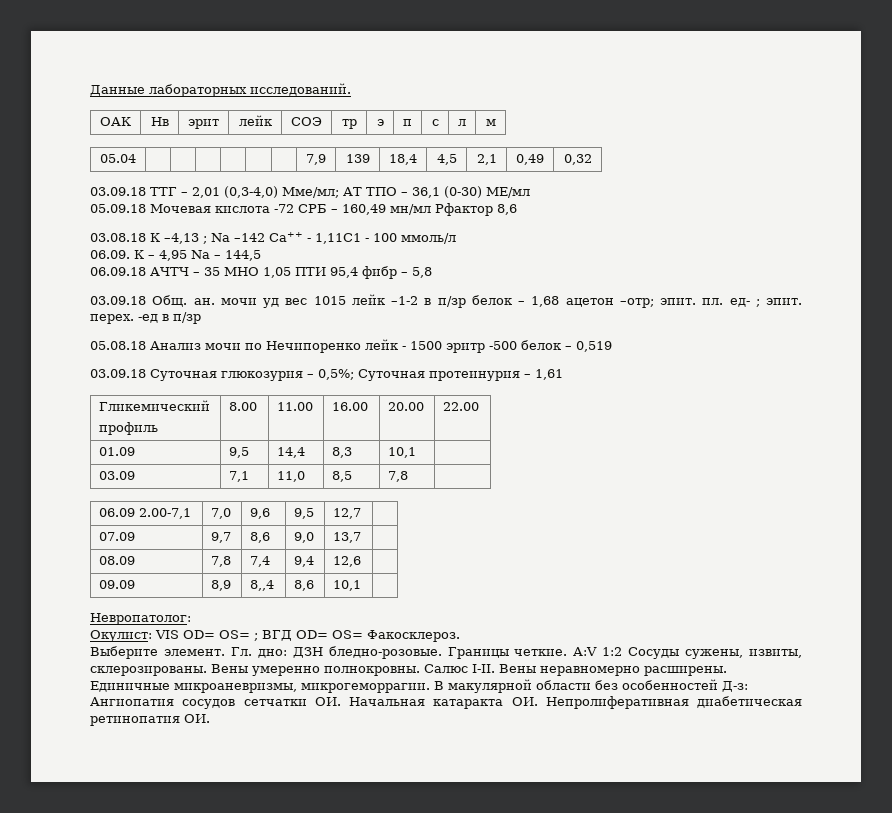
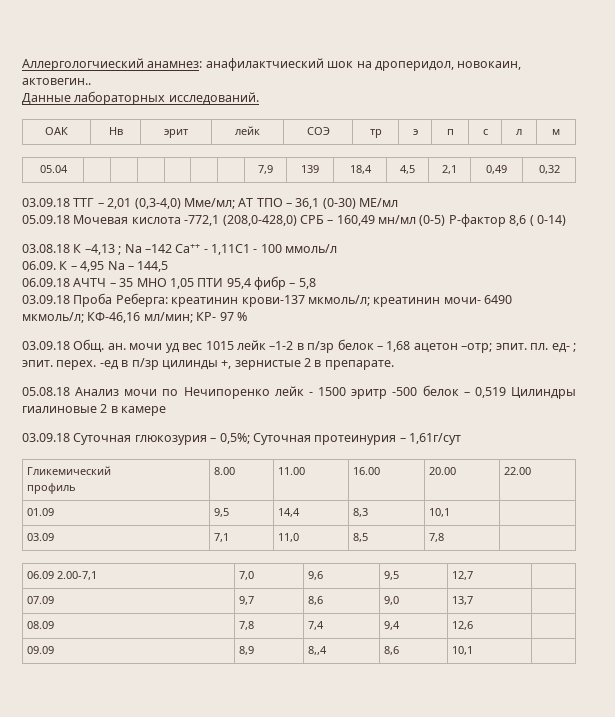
+ Аллергологчиеский анамнез: анафилактчиеский шок на дроперидол, новокаин, актовегин..
- 05.09.18 Мочевая кислота -72 СРБ – 160,49 мн/мл Рфактор 8,6
+ 05.09.18 Мочевая кислота -772,1 (208,0-428,0) СРБ – 160,49 мн/мл (0-5) Р-фактор 8,6 ( 0-14)
+ 03.09.18 Проба Реберга: креатинин крови-137 мкмоль/л; креатинин мочи- 6490 мкмоль/л; КФ-46,16 мл/мин; КР- 97 %
- -ед в п/зр
+ -ед в п/зр цилинды +, зернистые 2 в препарате.
- 05.08.18 Анализ мочи по Нечипоренко лейк - 1500 эритр -500 белок – 0,519
+ 05.08.18 Анализ мочи по Нечипоренко лейк - 1500 эритр -500 белок – 0,519 Цилиндры гиалиновые 2 в камере
- 03.09.18 Суточная глюкозурия – 0,5%; Суточная протеинурия – 1,61
+ 03.09.18 Суточная глюкозурия – 0,5%; Суточная протеинурия – 1,61г/сут
- Невропатолог:
- Окулист: VIS OD= OS= ; ВГД OD= OS= Факосклероз.
- Выберите элемент. Гл. дно: ДЗН бледно-розовые. Границы четкие. А:V 1:2 Сосуды сужены, извиты, склерозированы. Вены умеренно полнокровны. Салюс I-II. Вены неравномерно расширены. Единичные микроаневризмы, микрогеморрагии. В макулярной области без особенностей Д-з: Ангиопатия сосудов сетчатки ОИ. Начальная катаракта ОИ. Непролиферативная диабетическая ретинопатия ОИ.

